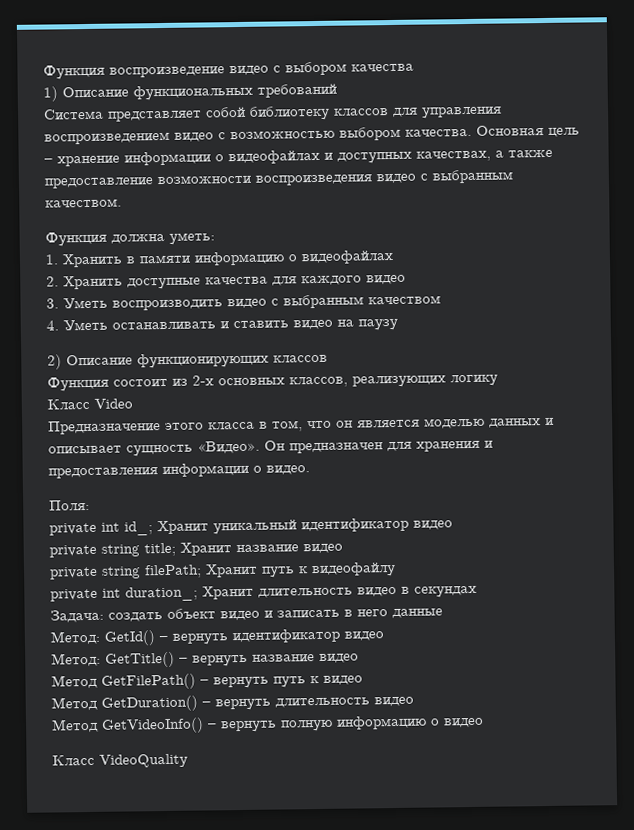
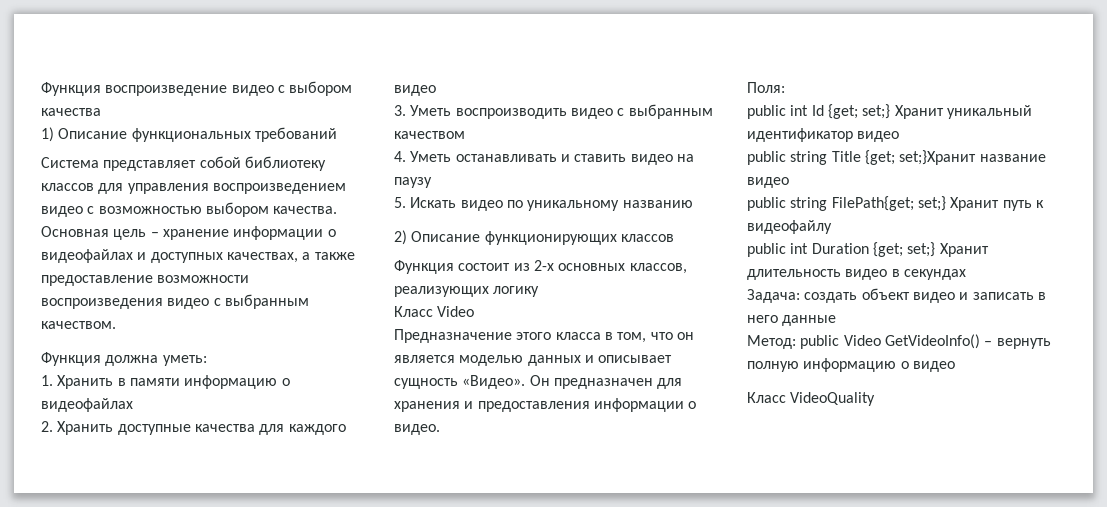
+ 5. Искать видео по уникальному названию
- private int id_; Хранит уникальный идентификатор видео
+ public int Id {get; set;} Хранит уникальный идентификатор видео
- private string title; Хранит название видео
- private string filePath; Хранит путь к видеофайлу
+ public string Title {get; set;}Хранит название видео
+ public string FilePath{get; set;} Хранит путь к видеофайлу
- private int duration_; Хранит длительность видео в секундах
+ public int Duration {get; set;} Хранит длительность видео в секундах
- Метод: GetId() – вернуть идентификатор видео
- Метод: GetTitle() – вернуть название видео
- Метод GetFilePath() – вернуть путь к видео
- Метод GetDuration() – вернуть длительность видео
- Метод GetVideoInfo() – вернуть полную информацию о видео
+ Метод: public Video GetVideoInfo() – вернуть полную информацию о видео

